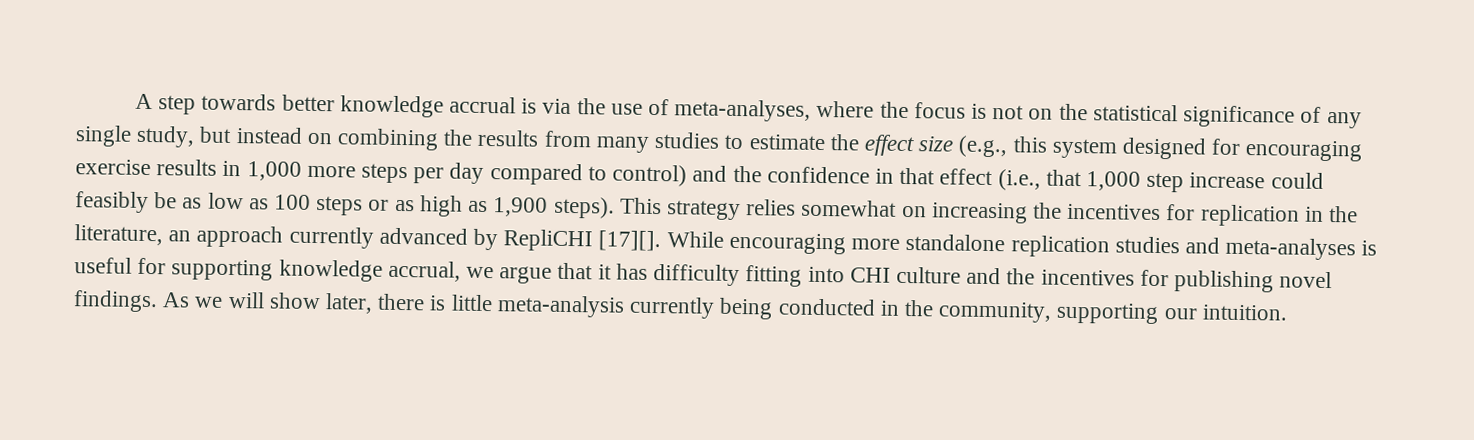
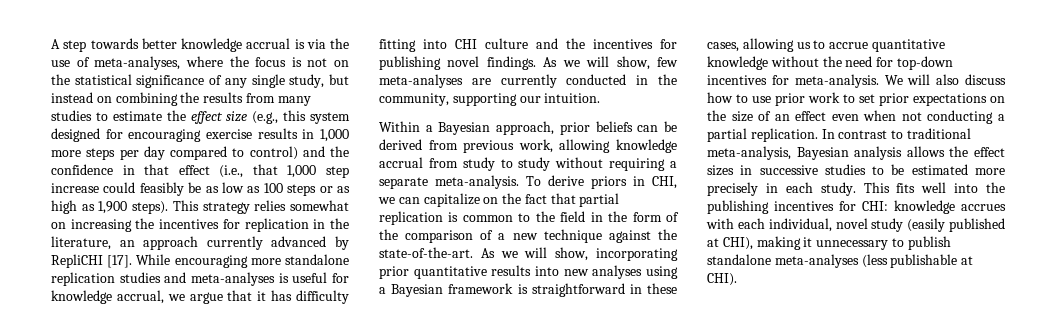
- This strategy relies somewhat on increasing the incentives for replication in the literature, an approach currently advanced by RepliCHI [17][].
+ This strategy relies somewhat on increasing the incentives for replication in the literature, an approach currently advanced by RepliCHI [17].
- While encouraging more standalone replication studies and meta-analyses is useful for supporting knowledge accrual, we argue that it has difficulty fitting into CHI culture and the incentives for publishing novel findings.
+ While encouraging more standalone replication studies and meta-analyses is useful for knowledge accrual, we argue that it has difficulty fitting into CHI culture and the incentives for publishing novel findings.
- As we will show later, there is little meta-analysis currently being conducted in the community, supporting our intuition.
+ As we will show, few meta-analyses are currently conducted in the community, supporting our intuition.
+ Within a Bayesian approach, prior beliefs can be derived from previous work, allowing knowledge accrual from study to study without requiring a separate meta-analysis. To derive priors in CHI, we can capitalize on the fact that partial replication is common to the field in the form of the comparison of a new technique against the state-of-the-art. As we will show, incorporating prior quantitative results into new analyses using a Bayesian framework is straightforward in these cases, allowing us to accrue quantitative knowledge without the need for top-down incentives for meta-analysis. We will also discuss how to use prior work to set prior expectations on the size of an effect even when not conducting a partial replication. In contrast to traditional meta-analysis, Bayesian analysis allows the effect sizes in successive studies to be estimated more precisely in each study. This fits well into the publishing incentives for CHI: knowledge accrues with each individual, novel study (easily published at CHI), making it unnecessary to publish standalone meta-analyses (less publishable at CHI).

